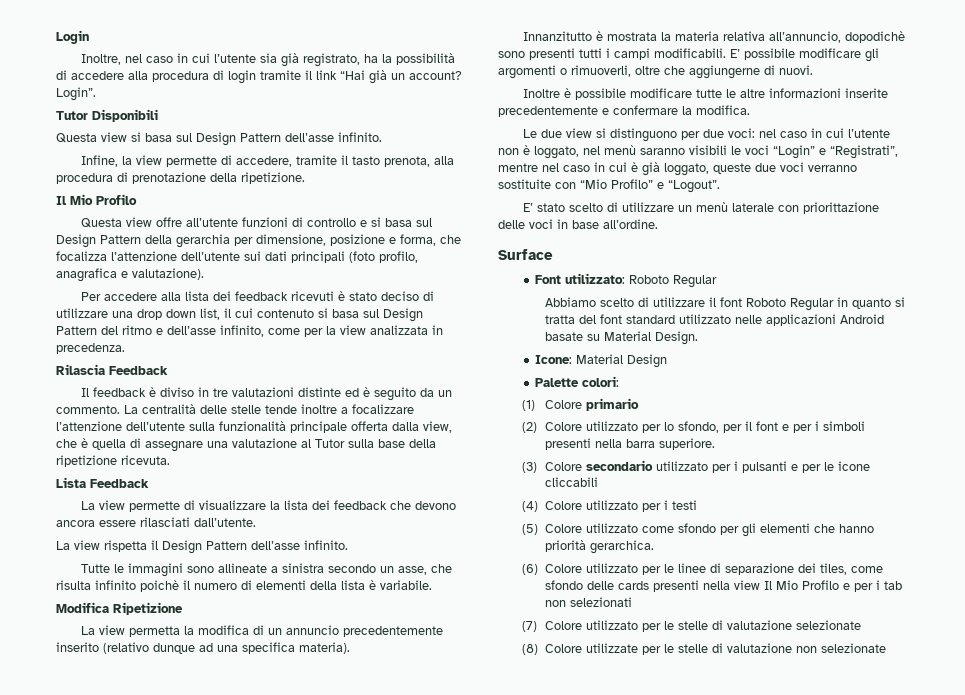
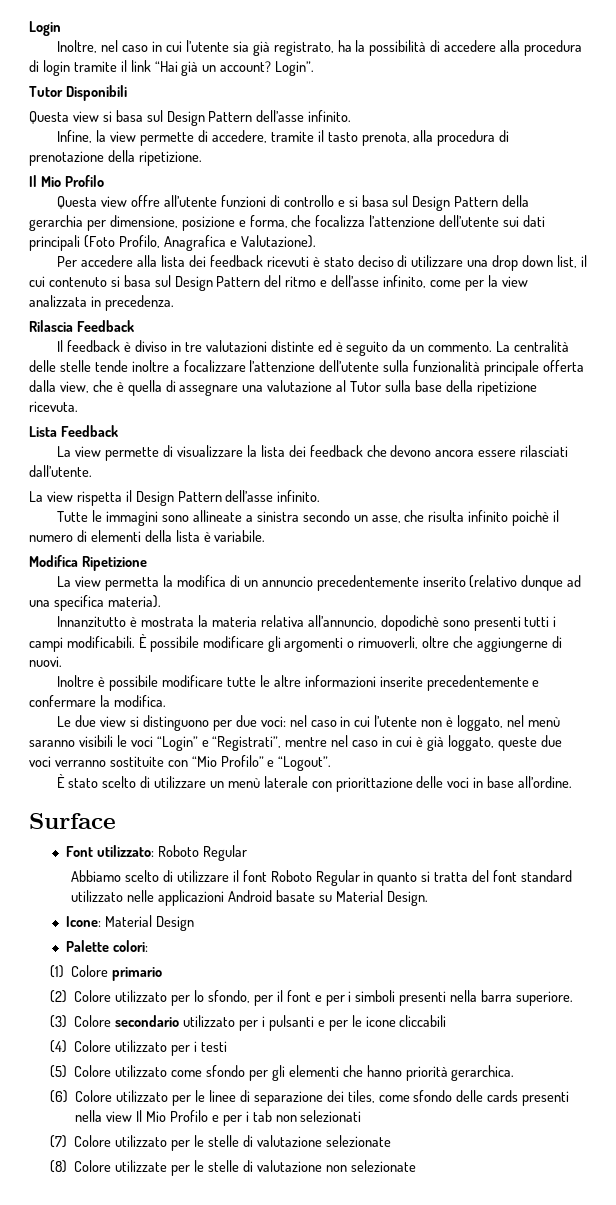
- Questa view offre all’utente funzioni di controllo e si basa sul Design Pattern della gerarchia per dimensione, posizione e forma, che focalizza l’attenzione dell’utente sui dati principali (foto profilo, anagrafica e valutazione).
+ Questa view offre all’utente funzioni di controllo e si basa sul Design Pattern della gerarchia per dimensione, posizione e forma, che focalizza l’attenzione dell’utente sui dati principali (Foto Profilo, Anagrafica e Valutazione).
- E’ possibile modificare gli argomenti o rimuoverli, oltre che aggiungerne di nuovi.
+ È possibile modificare gli argomenti o rimuoverli, oltre che aggiungerne di nuovi.
- E’ stato scelto di utilizzare un menù laterale con priorittazione delle voci in base all’ordine.
+ È stato scelto di utilizzare un menù laterale con priorittazione delle voci in base all’ordine.

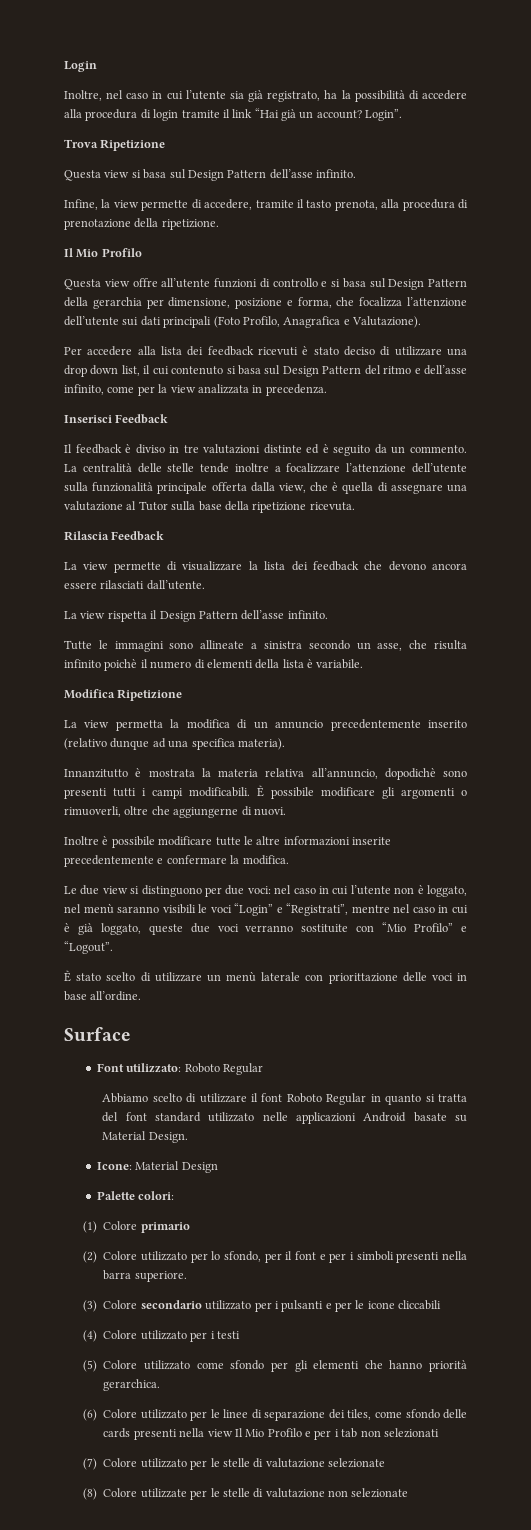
- Tutor Disponibili
+ Trova Ripetizione
- Rilascia Feedback
+ Inserisci Feedback
- Lista Feedback
+ Rilascia Feedback

